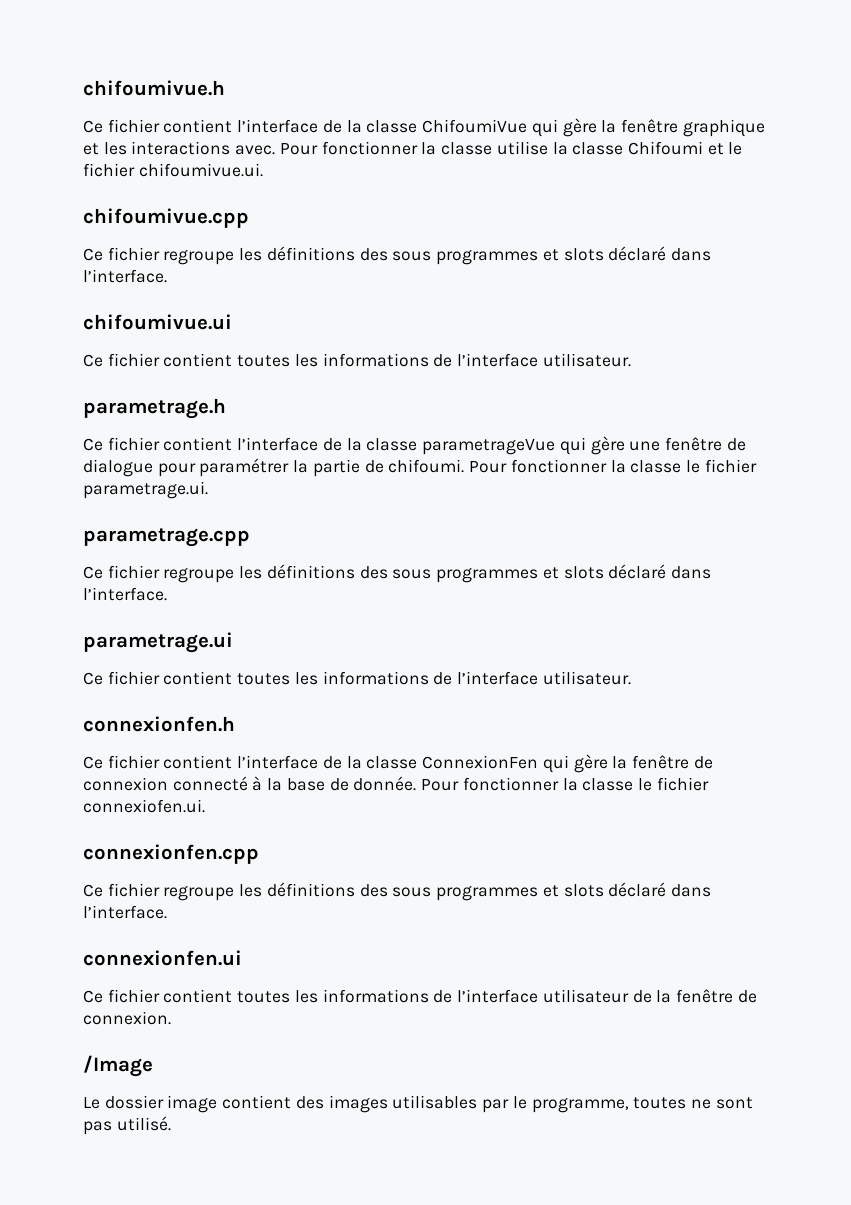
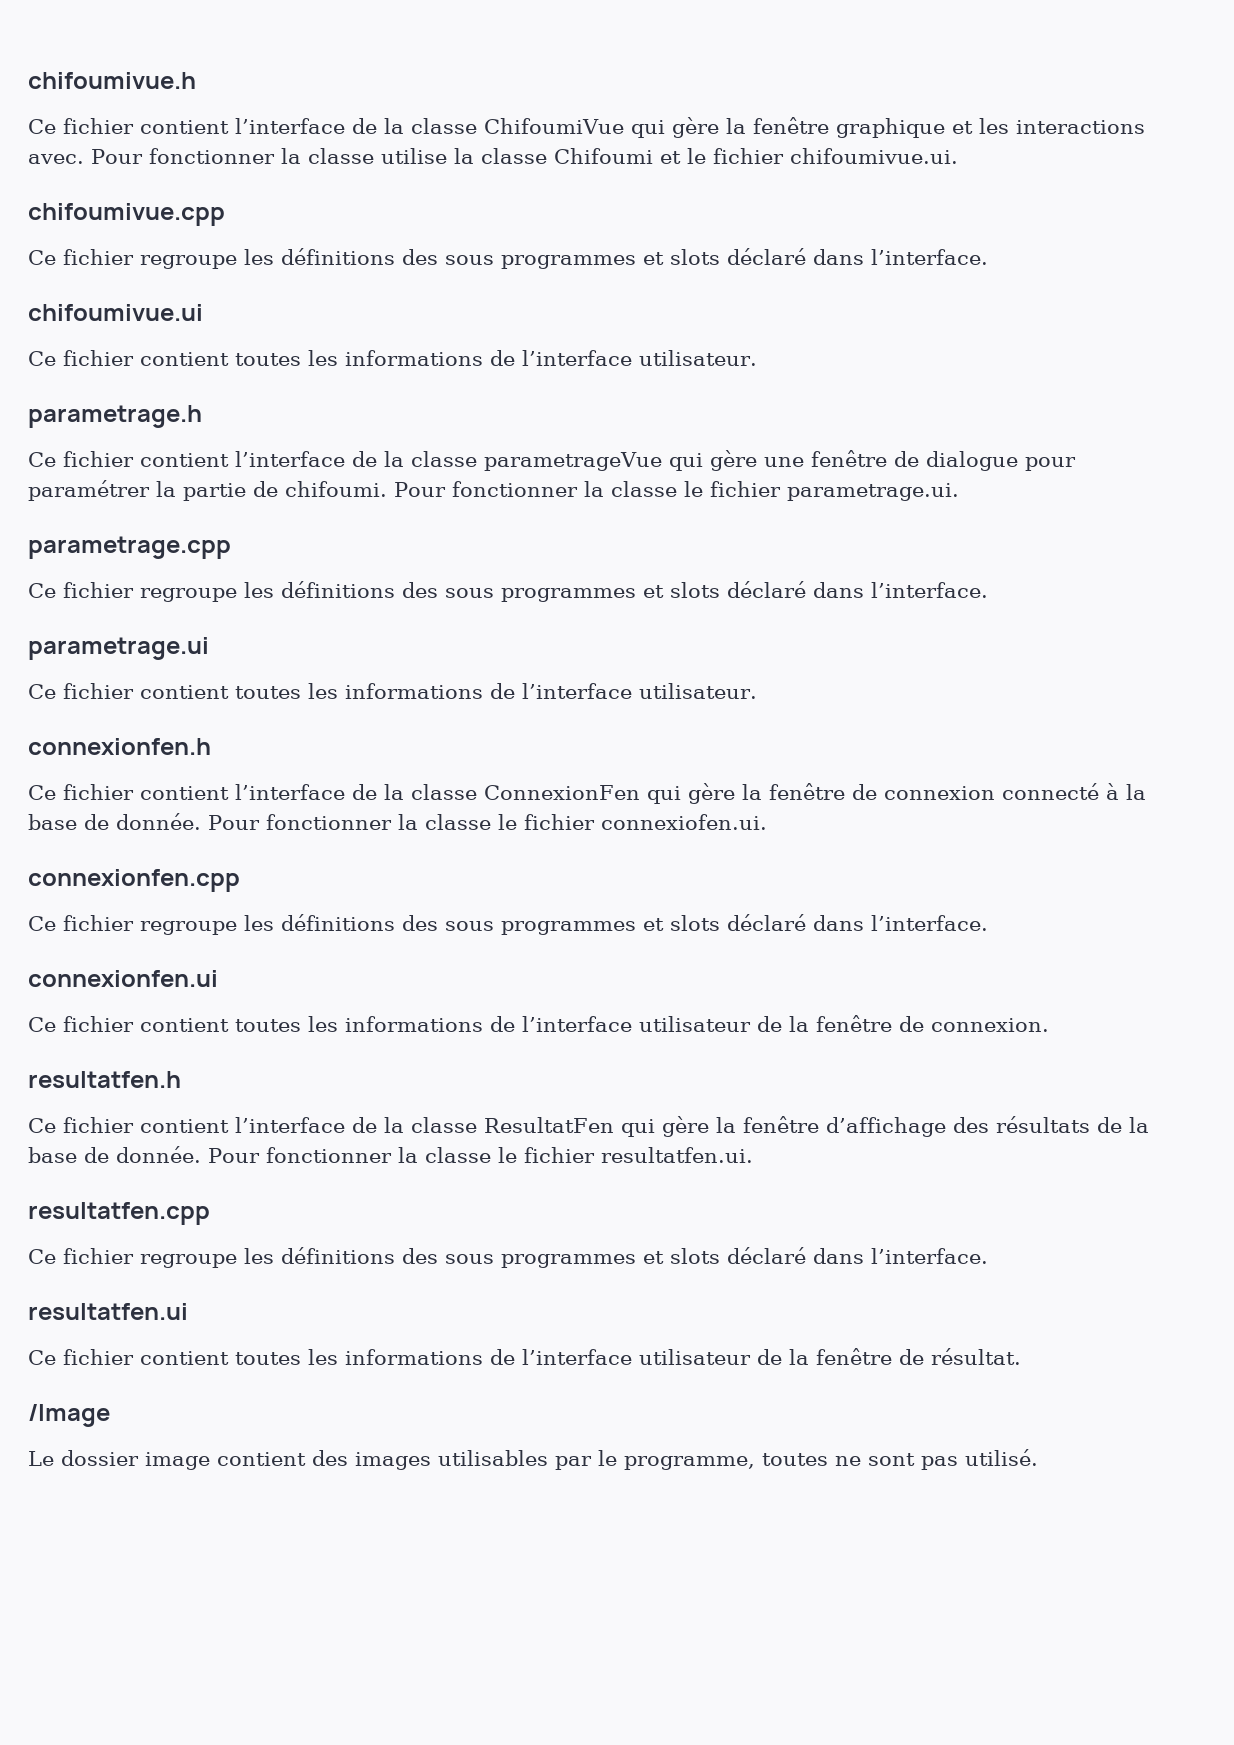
+ resultatfen.h
+ Ce fichier contient l’interface de la classe ResultatFen qui gère la fenêtre d’affichage des résultats de la base de donnée. Pour fonctionner la classe le fichier resultatfen.ui.
+ resultatfen.cpp
+ Ce fichier regroupe les définitions des sous programmes et slots déclaré dans l’interface.
+ resultatfen.ui
+ Ce fichier contient toutes les informations de l’interface utilisateur de la fenêtre de résultat.

